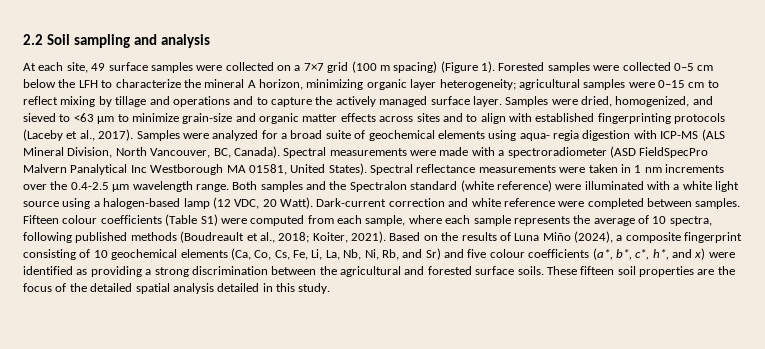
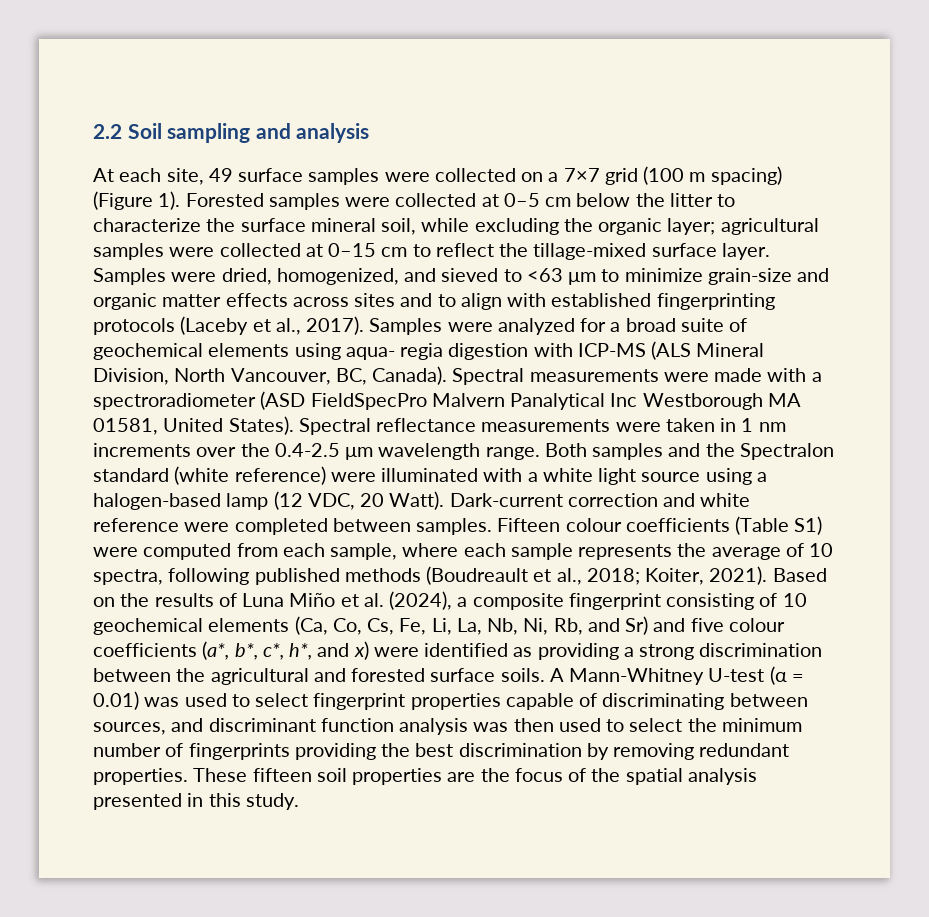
- Forested samples were collected 0–5 cm below the LFH to characterize the mineral A horizon, minimizing organic layer heterogeneity; agricultural samples were 0–15 cm to reflect mixing by tillage and operations and to capture the actively managed surface layer.
+ Forested samples were collected at 0–5 cm below the litter to characterize the surface mineral soil, while excluding the organic layer; agricultural samples were collected at 0–15 cm to reflect the tillage-mixed surface layer.
- Based on the results of Luna Miño (2024), a composite fingerprint consisting of 10 geochemical elements (Ca, Co, Cs, Fe, Li, La, Nb, Ni, Rb, and Sr) and five colour coefficients (a*, b*, c*, h*, and x) were identified as providing a strong discrimination between the agricultural and forested surface soils.
+ Based on the results of Luna Miño et al. (2024), a composite fingerprint consisting of 10 geochemical elements (Ca, Co, Cs, Fe, Li, La, Nb, Ni, Rb, and Sr) and five colour coefficients (a*, b*, c*, h*, and x) were identified as providing a strong discrimination between the agricultural and forested surface soils.
+ A Mann-Whitney U-test (α = 0.01) was used to select fingerprint properties capable of discriminating between sources, and discriminant function analysis was then used to select the minimum number of fingerprints providing the best discrimination by removing redundant properties.
- These fifteen soil properties are the focus of the detailed spatial analysis detailed in this study.
+ These fifteen soil properties are the focus of the spatial analysis presented in this study.

